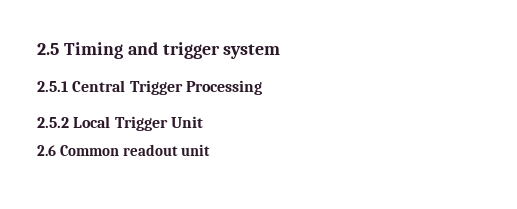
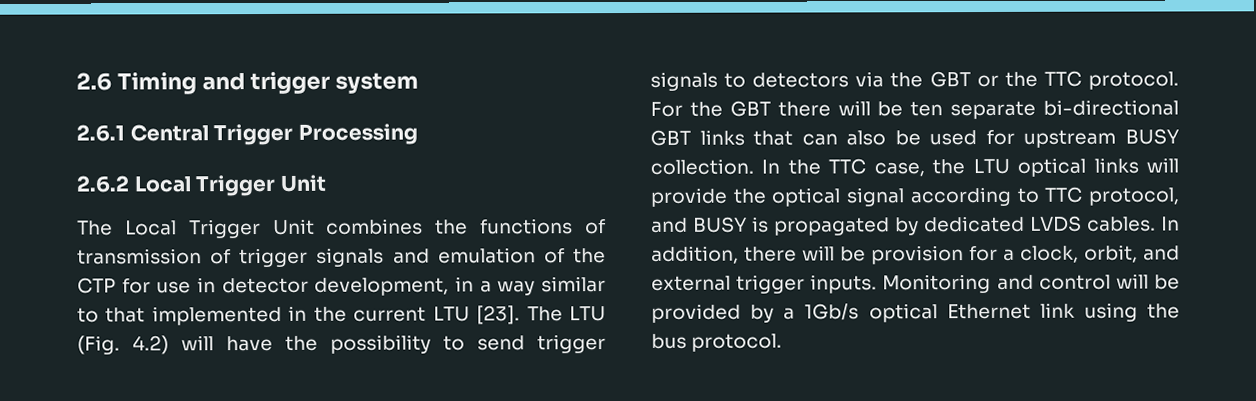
- 2.5 Timing and trigger system
+ 2.6 Timing and trigger system
- 2.5.1 Central Trigger Processing
+ 2.6.1 Central Trigger Processing
- 2.5.2 Local Trigger Unit
+ 2.6.2 Local Trigger Unit
- 2.6 Common readout unit
+ The Local Trigger Unit combines the functions of transmission of trigger signals and emulation of the CTP for use in detector development, in a way similar to that implemented in the current LTU [23]. The LTU (Fig. 4.2) will have the possibility to send trigger signals to detectors via the GBT or the TTC protocol. For the GBT there will be ten separate bi-directional GBT links that can also be used for upstream BUSY collection. In the TTC case, the LTU optical links will provide the optical signal according to TTC protocol, and BUSY is propagated by dedicated LVDS cables. In addition, there will be provision for a clock, orbit, and external trigger inputs. Monitoring and control will be provided by a 1Gb/s optical Ethernet link using the bus protocol.

